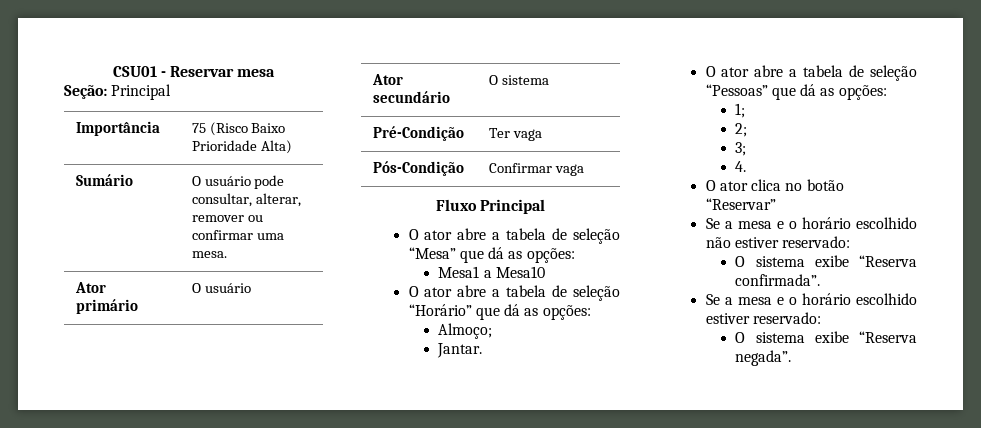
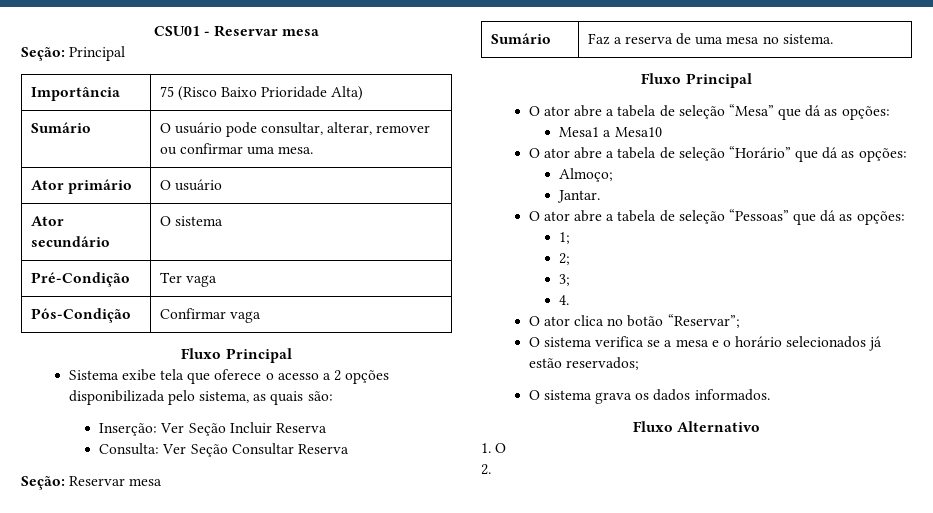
+ Sistema exibe tela que oferece o acesso a 2 opções disponibilizada pelo sistema, as quais são:
+ Inserção: Ver Seção Incluir Reserva
+ Consulta: Ver Seção Consultar Reserva
+ Seção: Reservar mesa
+ Sumário | Faz a reserva de uma mesa no sistema.
+ Fluxo Principal
- O ator clica no botão “Reservar”
- Se a mesa e o horário escolhido não estiver reservado:
- O sistema exibe “Reserva confirmada”.
- Se a mesa e o horário escolhido estiver reservado:
- O sistema exibe “Reserva negada”.
+ O ator clica no botão “Reservar”;
+ O sistema verifica se a mesa e o horário selecionados já estão reservados;
+ O sistema grava os dados informados.
+ Fluxo Alternativo
+ 1. O
+ 2.

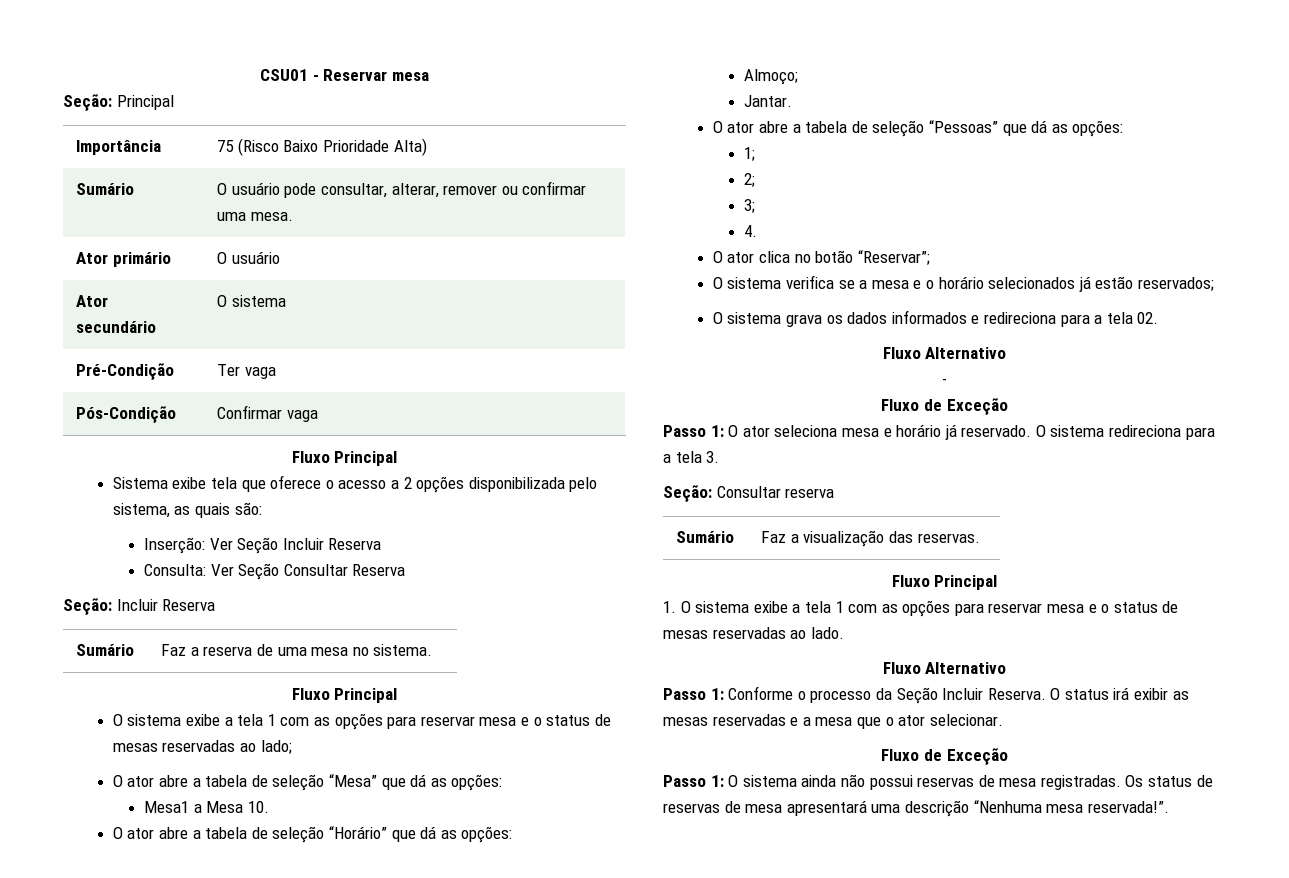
- Seção: Reservar mesa
+ Seção: Incluir Reserva
+ O sistema exibe a tela 1 com as opções para reservar mesa e o status de mesas reservadas ao lado;
- Mesa1 a Mesa10
+ Mesa1 a Mesa 10.
- O sistema grava os dados informados.
+ O sistema grava os dados informados e redireciona para a tela 02.
  Fluxo Alternativo
- 1. O
- 2.
+ -
+ Fluxo de Exceção
+ Passo 1: O ator seleciona mesa e horário já reservado. O sistema redireciona para a tela 3.
+ Seção: Consultar reserva
+ Sumário | Faz a visualização das reservas.
+ Fluxo Principal
+ 1. O sistema exibe a tela 1 com as opções para reservar mesa e o status de mesas reservadas ao lado.
+ Fluxo Alternativo
+ Passo 1: Conforme o processo da Seção Incluir Reserva. O status irá exibir as mesas reservadas e a mesa que o ator selecionar.
+ Fluxo de Exceção
+ Passo 1: O sistema ainda não possui reservas de mesa registradas. Os status de reservas de mesa apresentará uma descrição “Nenhuma mesa reservada!”.

